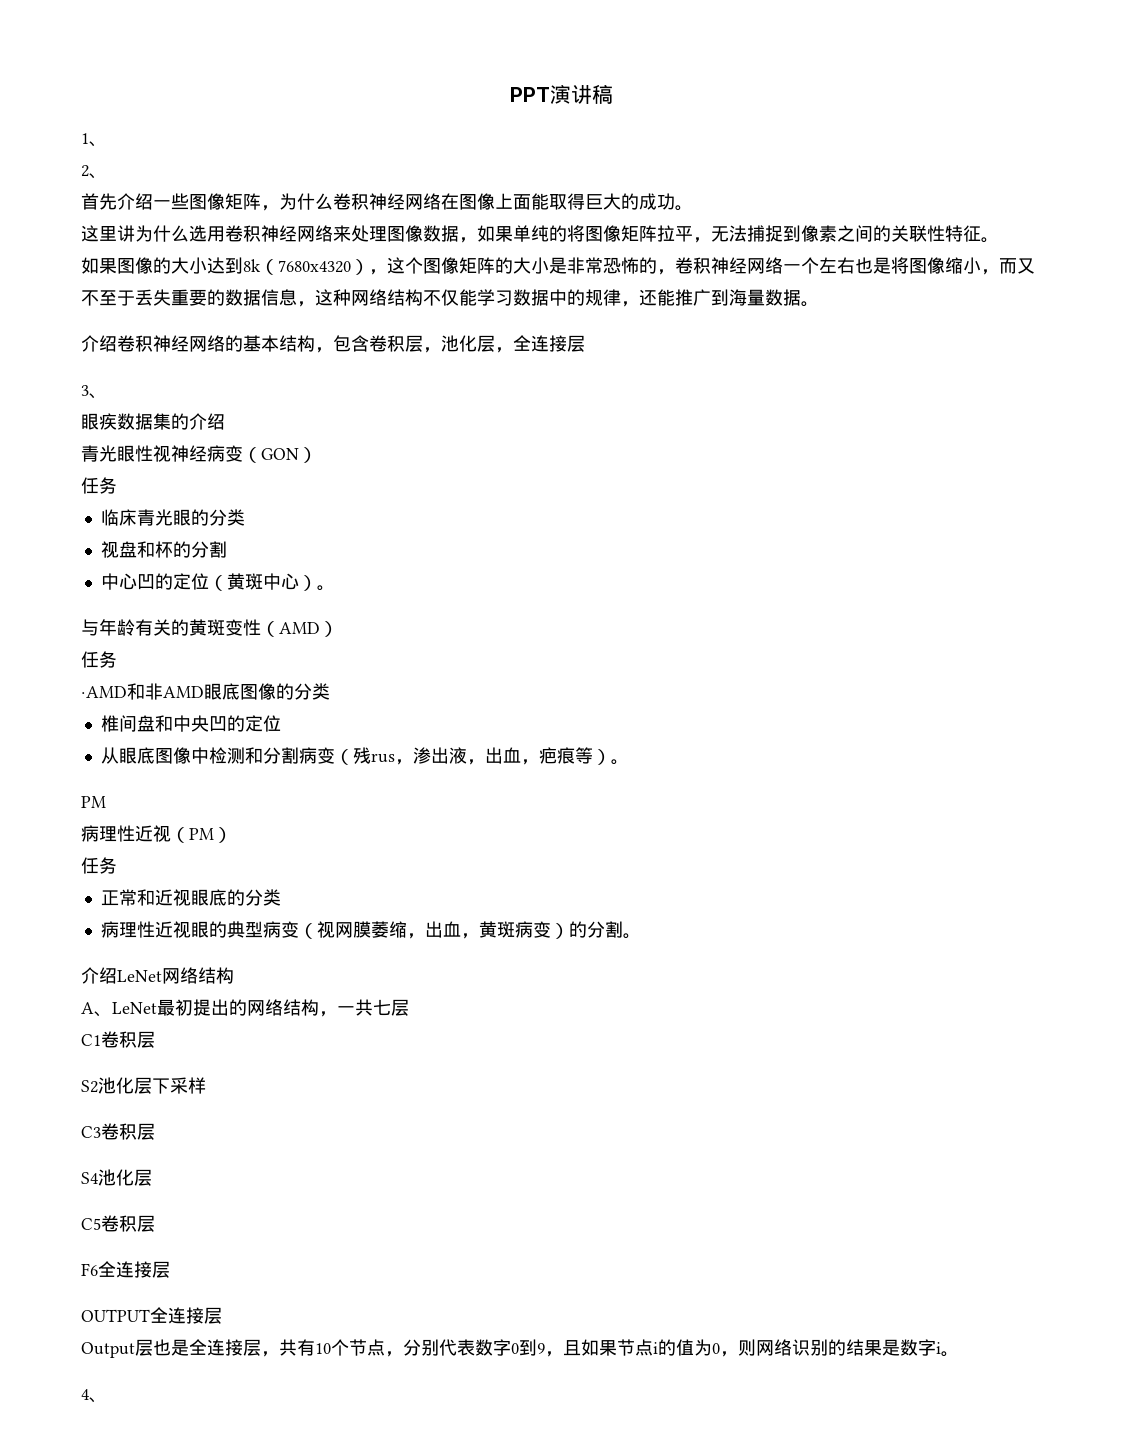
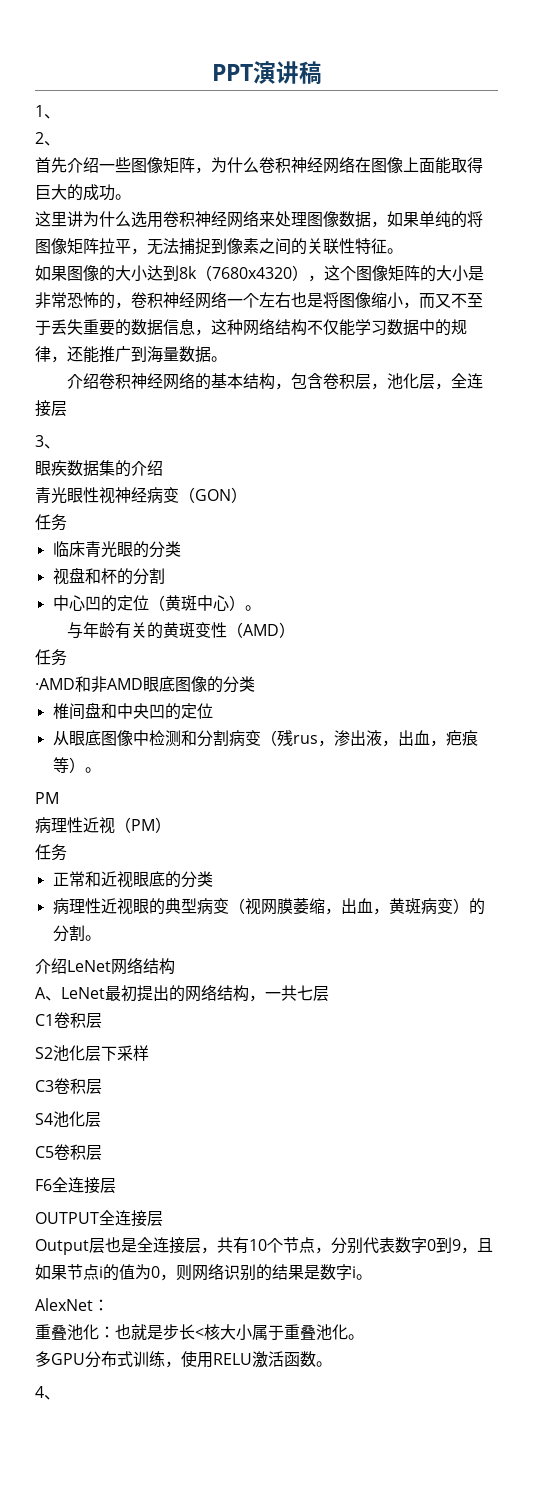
+ AlexNet：
+ 重叠池化：也就是步长<核大小属于重叠池化。
+ 多GPU分布式训练，使用RELU激活函数。

